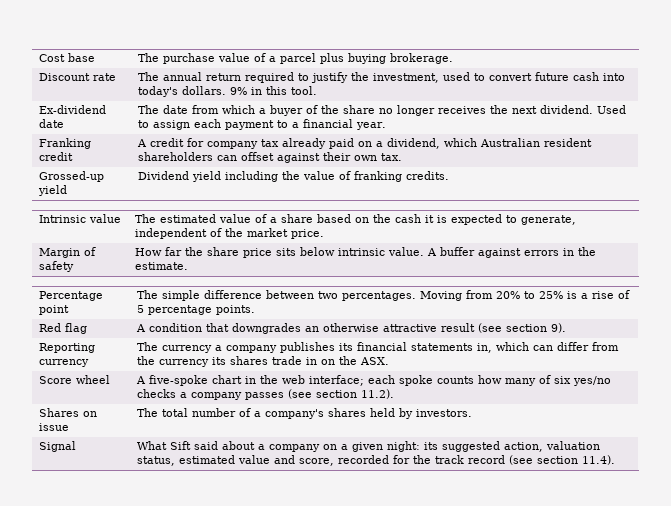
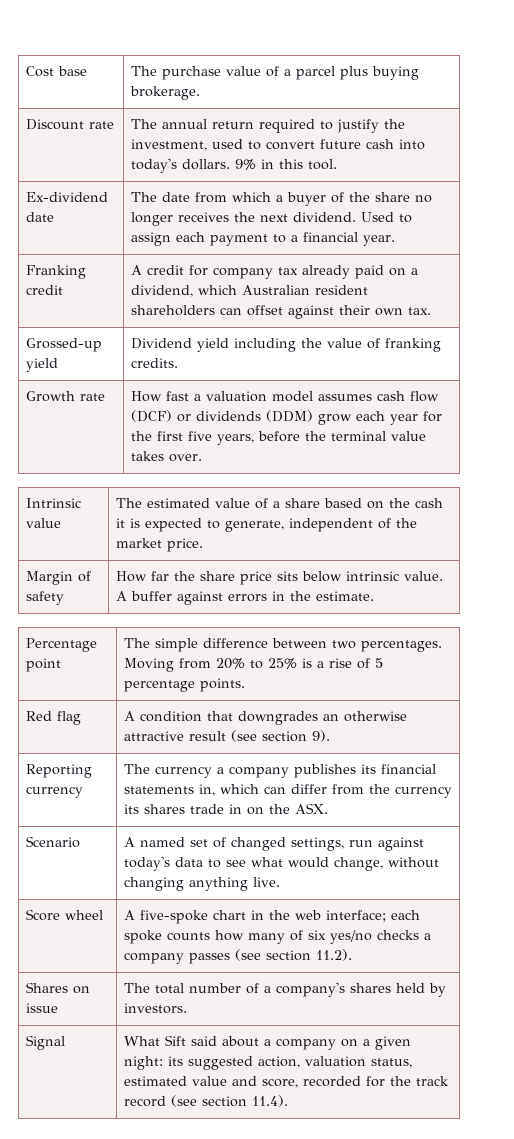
+ Growth rate | How fast a valuation model assumes cash flow (DCF) or dividends (DDM) grow each year for the first five years, before the terminal value takes over.
+ Scenario | A named set of changed settings, run against today's data to see what would change, without changing anything live.

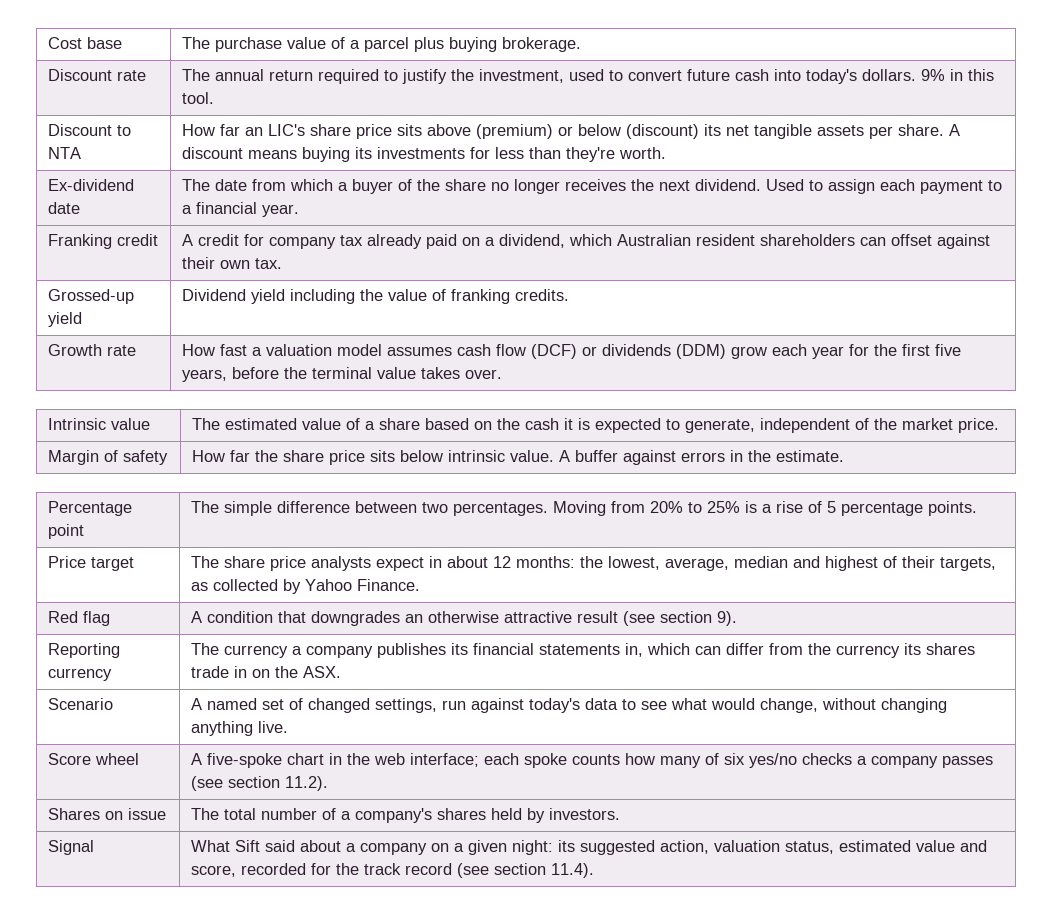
+ Discount to NTA | How far an LIC's share price sits above (premium) or below (discount) its net tangible assets per share. A discount means buying its investments for less than they're worth.
+ Price target | The share price analysts expect in about 12 months: the lowest, average, median and highest of their targets, as collected by Yahoo Finance.

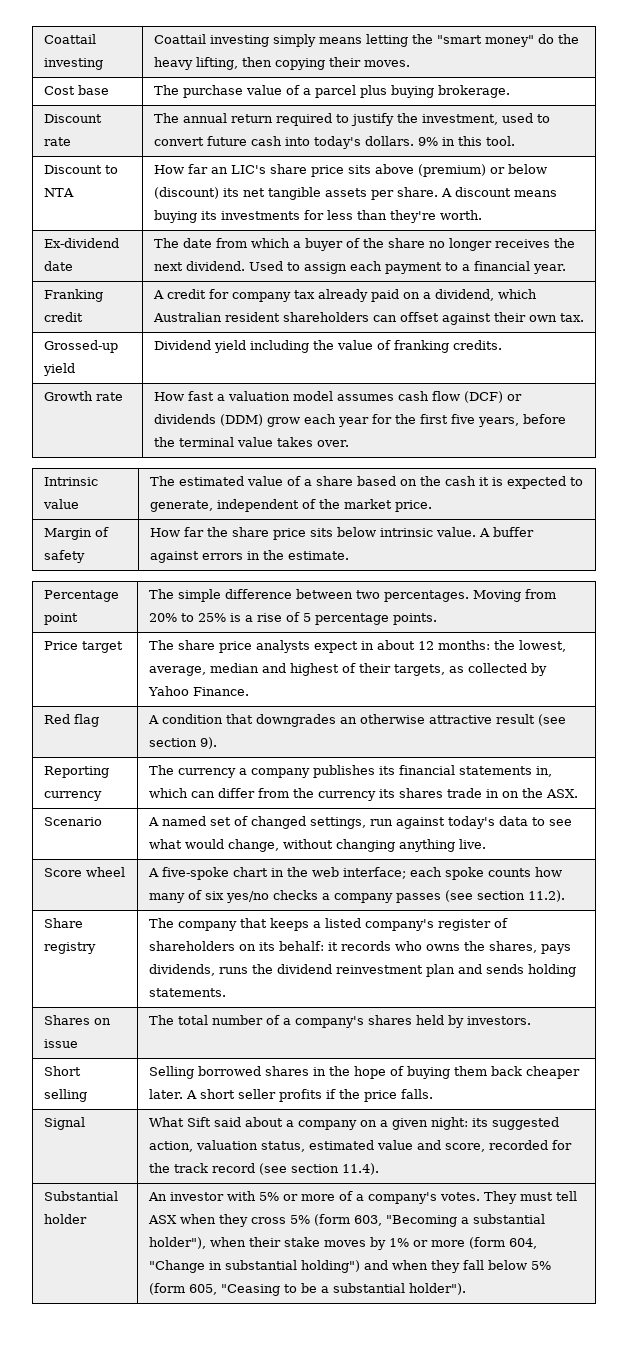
+ Coattail investing | Coattail investing simply means letting the "smart money" do the heavy lifting, then copying their moves.
+ Share registry | The company that keeps a listed company's register of shareholders on its behalf: it records who owns the shares, pays dividends, runs the dividend reinvestment plan and sends holding statements.
+ Short selling | Selling borrowed shares in the hope of buying them back cheaper later. A short seller profits if the price falls.
+ Substantial holder | An investor with 5% or more of a company's votes. They must tell ASX when they cross 5% (form 603, "Becoming a substantial holder"), when their stake moves by 1% or more (form 604, "Change in substantial holding") and when they fall below 5% (form 605, "Ceasing to be a substantial holder").

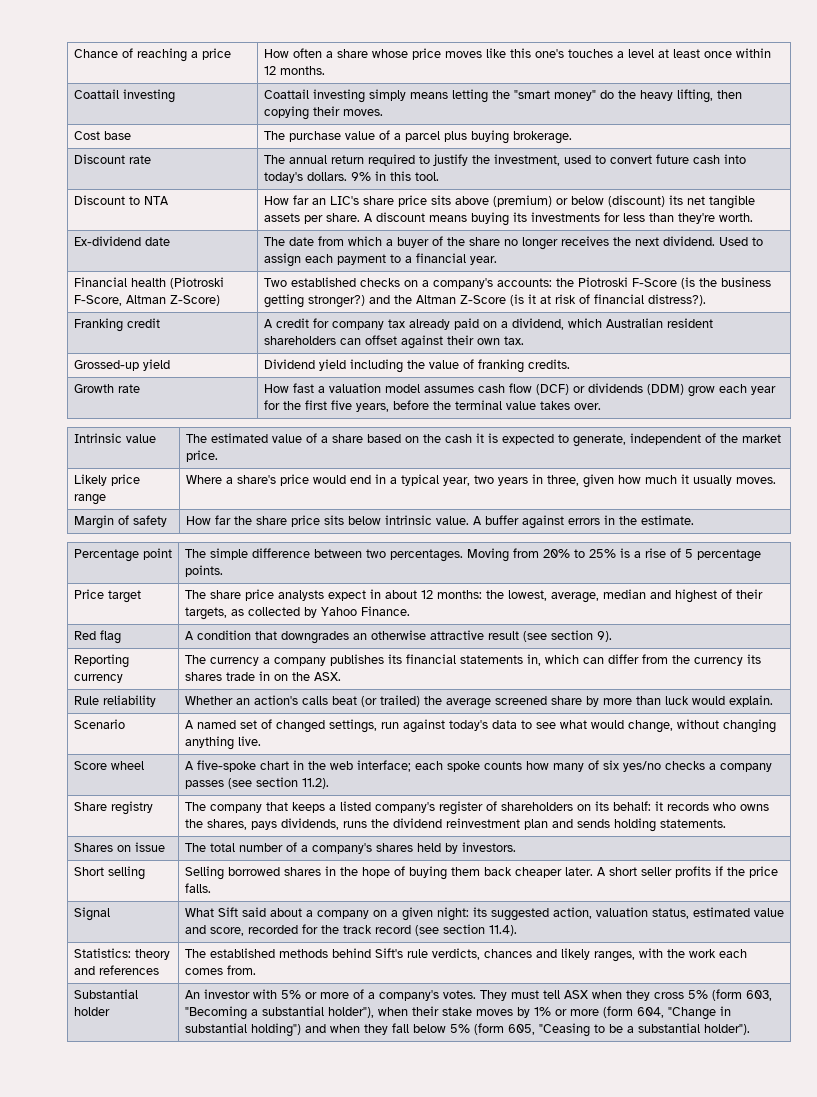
+ Chance of reaching a price | How often a share whose price moves like this one's touches a level at least once within 12 months.
+ Financial health (Piotroski F-Score, Altman Z-Score) | Two established checks on a company's accounts: the Piotroski F-Score (is the business getting stronger?) and the Altman Z-Score (is it at risk of financial distress?).
+ Likely price range | Where a share's price would end in a typical year, two years in three, given how much it usually moves.
+ Rule reliability | Whether an action's calls beat (or trailed) the average screened share by more than luck would explain.
+ Statistics: theory and references | The established methods behind Sift's rule verdicts, chances and likely ranges, with the work each comes from.

